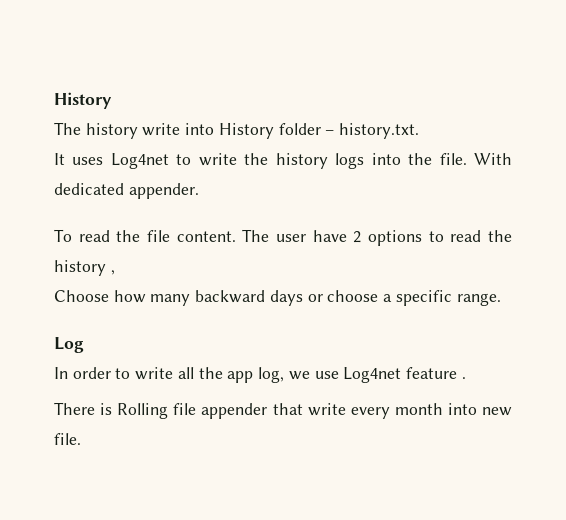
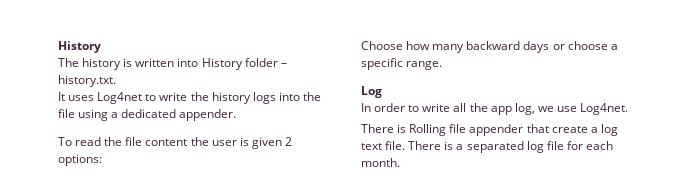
- The history write into History folder – history.txt.
+ The history is written into History folder – history.txt.
- It uses Log4net to write the history logs into the file. With dedicated appender.
+ It uses Log4net to write the history logs into the file using a dedicated appender.
- To read the file content. The user have 2 options to read the history ,
+ To read the file content the user is given 2 options:
- In order to write all the app log, we use Log4net feature .
+ In order to write all the app log, we use Log4net.
- There is Rolling file appender that write every month into new file.
+ There is Rolling file appender that create a log text file. There is a separated log file for each month.

